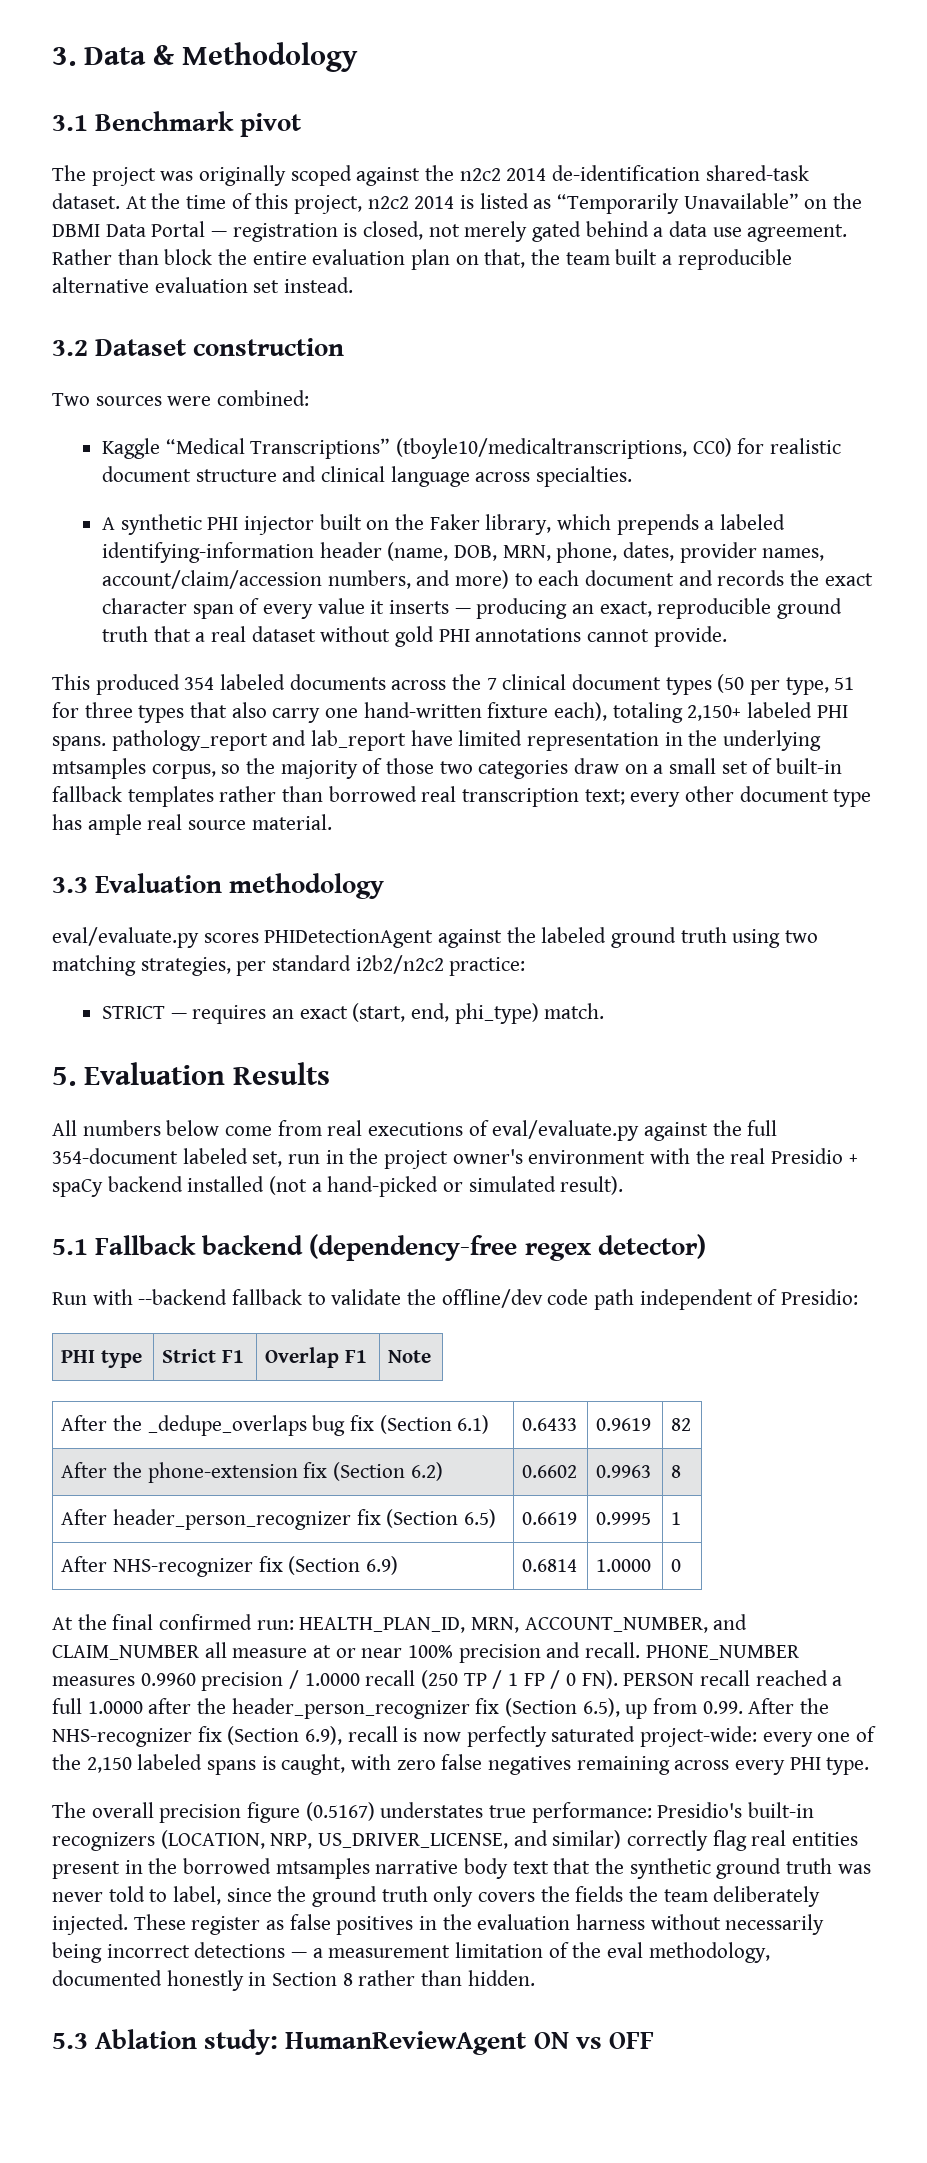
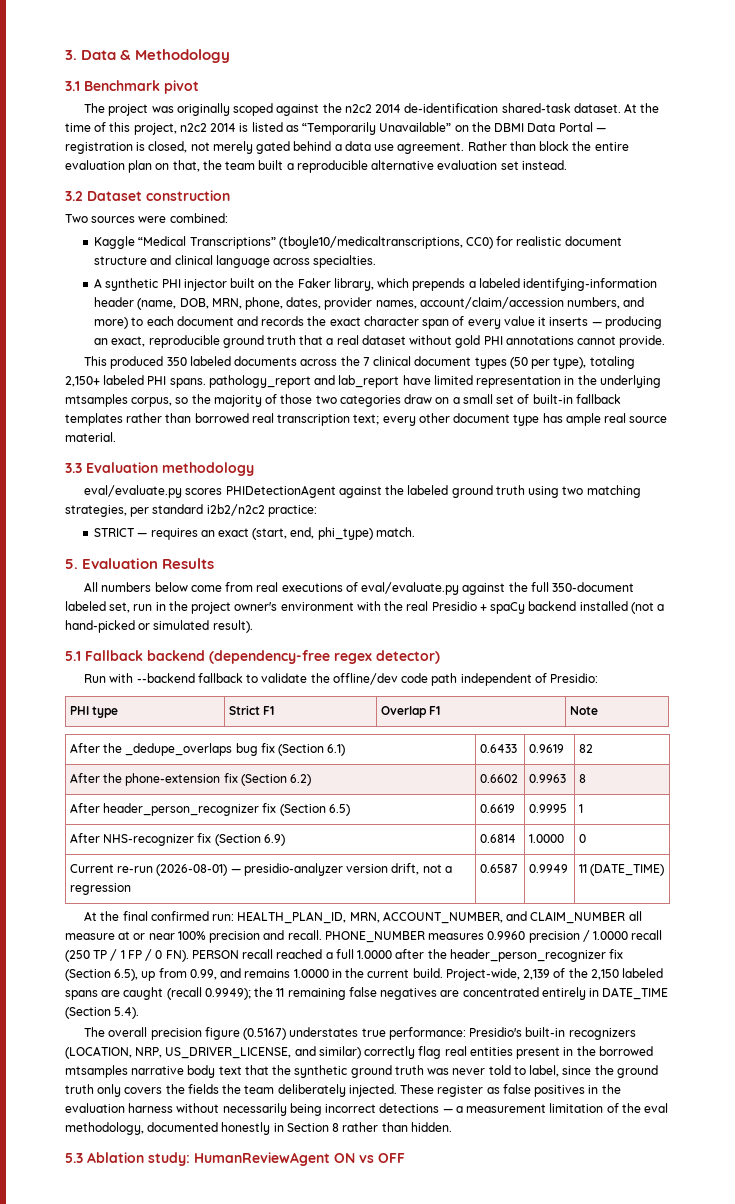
- This produced 354 labeled documents across the 7 clinical document types (50 per type, 51 for three types that also carry one hand-written fixture each), totaling 2,150+ labeled PHI spans. pathology_report and lab_report have limited representation in the underlying mtsamples corpus, so the majority of those two categories draw on a small set of built-in fallback templates rather than borrowed real transcription text; every other document type has ample real source material.
+ This produced 350 labeled documents across the 7 clinical document types (50 per type), totaling 2,150+ labeled PHI spans. pathology_report and lab_report have limited representation in the underlying mtsamples corpus, so the majority of those two categories draw on a small set of built-in fallback templates rather than borrowed real transcription text; every other document type has ample real source material.
- All numbers below come from real executions of eval/evaluate.py against the full 354-document labeled set, run in the project owner's environment with the real Presidio + spaCy backend installed (not a hand-picked or simulated result).
+ All numbers below come from real executions of eval/evaluate.py against the full 350-document labeled set, run in the project owner's environment with the real Presidio + spaCy backend installed (not a hand-picked or simulated result).
+ Current re-run (2026-08-01) — presidio-analyzer version drift, not a regression | 0.6587 | 0.9949 | 11 (DATE_TIME)
- PHONE_NUMBER measures 0.9960 precision / 1.0000 recall (250 TP / 1 FP / 0 FN). PERSON recall reached a full 1.0000 after the header_person_recognizer fix (Section 6.5), up from 0.99. After the NHS-recognizer fix (Section 6.9), recall is now perfectly saturated project-wide: every one of the 2,150 labeled spans is caught, with zero false negatives remaining across every PHI type.
+ PHONE_NUMBER measures 0.9960 precision / 1.0000 recall (250 TP / 1 FP / 0 FN). PERSON recall reached a full 1.0000 after the header_person_recognizer fix (Section 6.5), up from 0.99, and remains 1.0000 in the current build. Project-wide, 2,139 of the 2,150 labeled spans are caught (recall 0.9949); the 11 remaining false negatives are concentrated entirely in DATE_TIME (Section 5.4).

